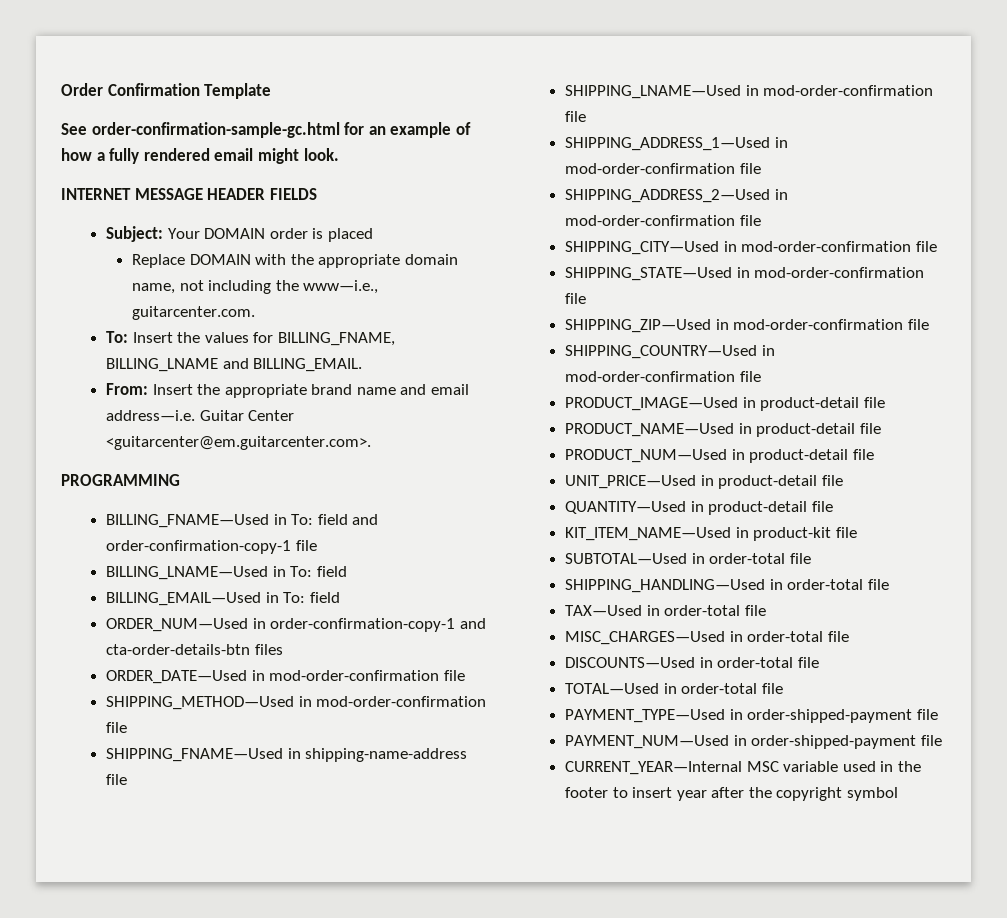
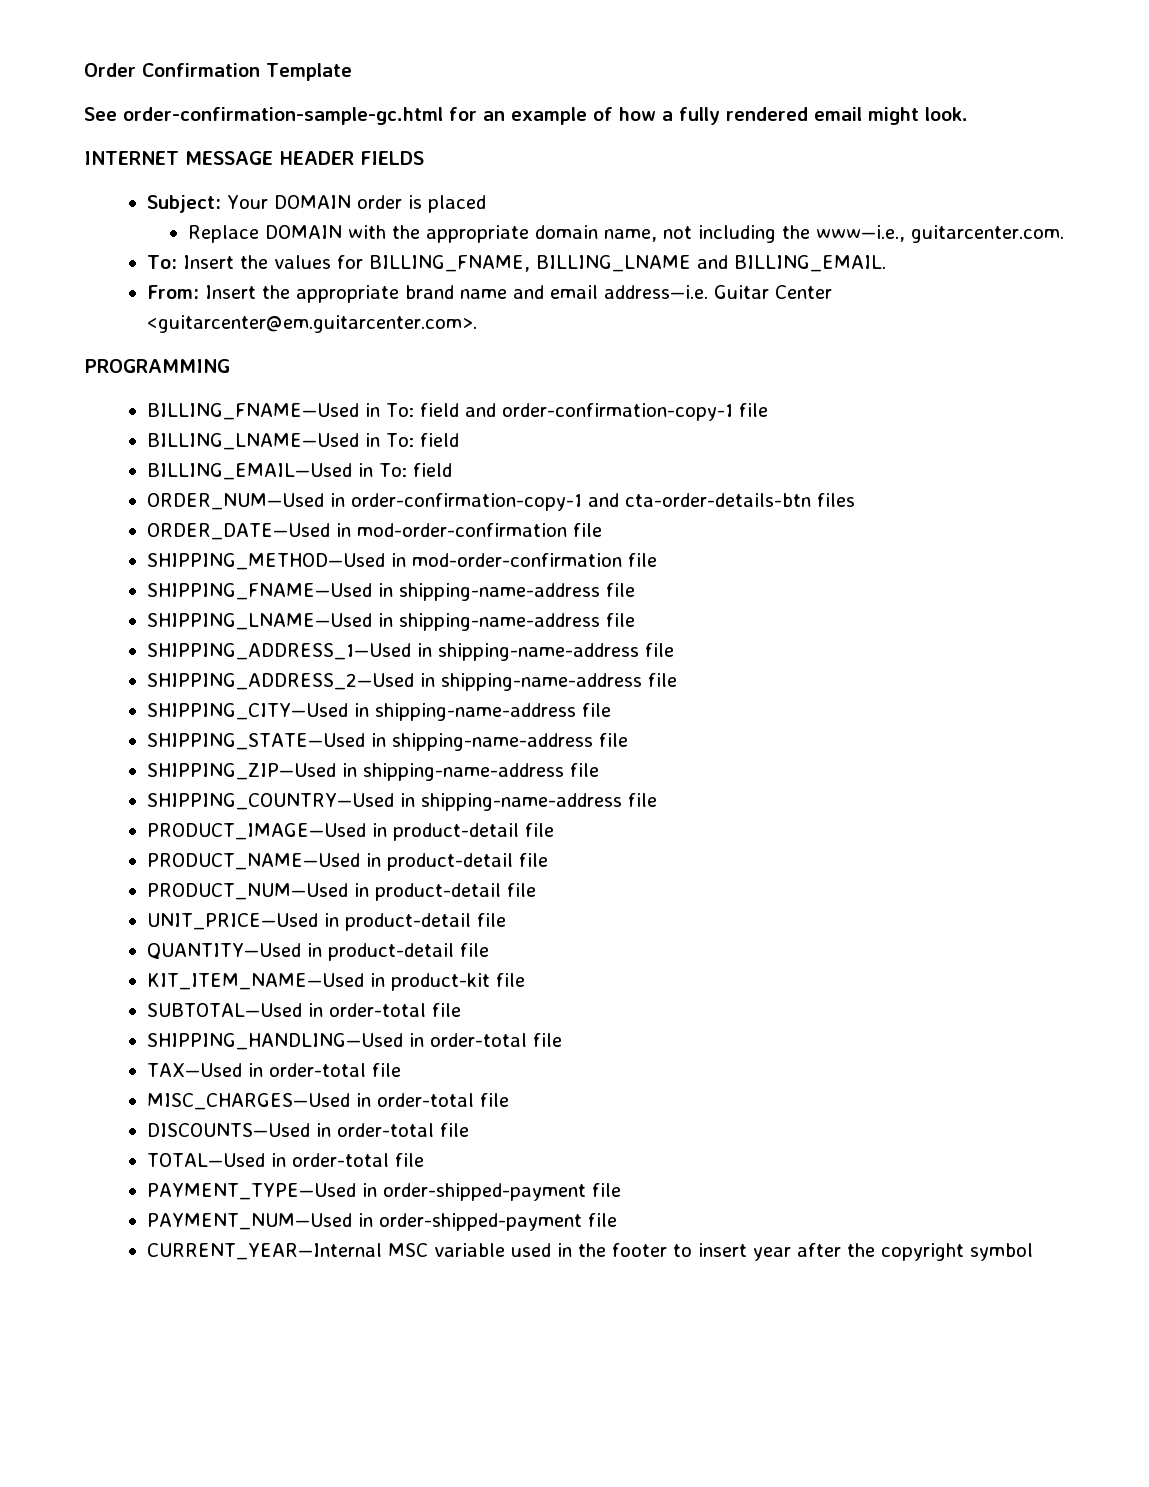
- SHIPPING_LNAME—Used in mod-order-confirmation file
+ SHIPPING_LNAME—Used in shipping-name-address file
- SHIPPING_ADDRESS_1—Used in mod-order-confirmation file
+ SHIPPING_ADDRESS_1—Used in shipping-name-address file
- SHIPPING_ADDRESS_2—Used in mod-order-confirmation file
+ SHIPPING_ADDRESS_2—Used in shipping-name-address file
- SHIPPING_CITY—Used in mod-order-confirmation file
+ SHIPPING_CITY—Used in shipping-name-address file
- SHIPPING_STATE—Used in mod-order-confirmation file
+ SHIPPING_STATE—Used in shipping-name-address file
- SHIPPING_ZIP—Used in mod-order-confirmation file
+ SHIPPING_ZIP—Used in shipping-name-address file
- SHIPPING_COUNTRY—Used in mod-order-confirmation file
+ SHIPPING_COUNTRY—Used in shipping-name-address file

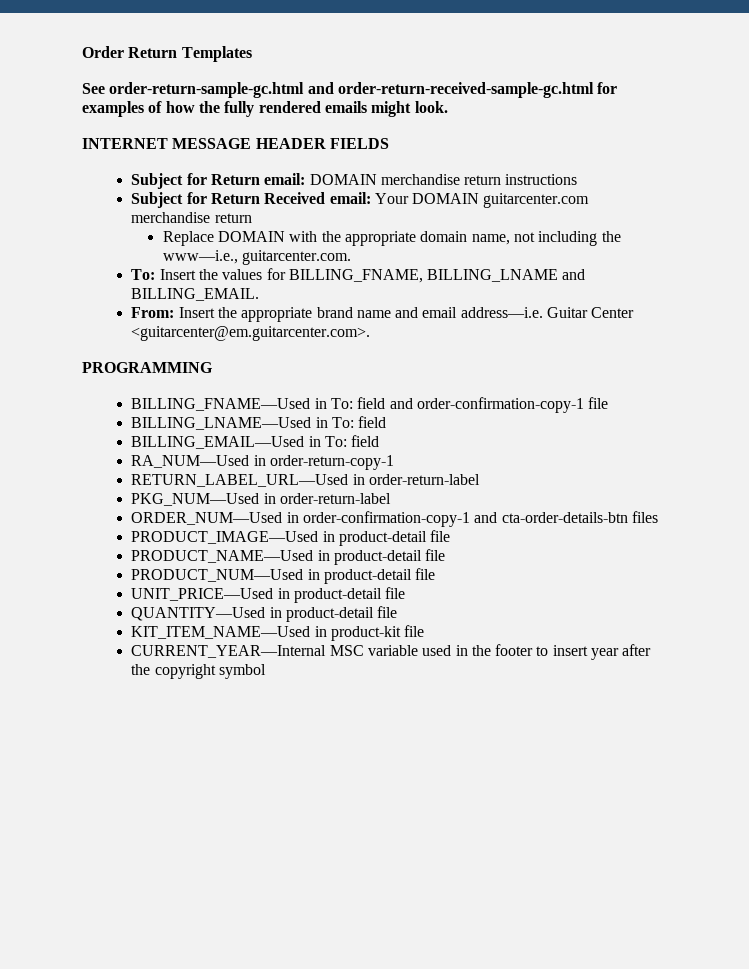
- Order Confirmation Template
+ Order Return Templates
- See order-confirmation-sample-gc.html for an example of how a fully rendered email might look.
+ See order-return-sample-gc.html and order-return-received-sample-gc.html for examples of how the fully rendered emails might look.
- Subject: Your DOMAIN order is placed
+ Subject for Return email: DOMAIN merchandise return instructions
+ Subject for Return Received email: Your DOMAIN guitarcenter.com merchandise return
+ RA_NUM—Used in order-return-copy-1
+ RETURN_LABEL_URL—Used in order-return-label
+ PKG_NUM—Used in order-return-label
- ORDER_DATE—Used in mod-order-confirmation file
- SHIPPING_METHOD—Used in mod-order-confirmation file
- SHIPPING_FNAME—Used in shipping-name-address file
- SHIPPING_LNAME—Used in shipping-name-address file
- SHIPPING_ADDRESS_1—Used in shipping-name-address file
- SHIPPING_ADDRESS_2—Used in shipping-name-address file
- SHIPPING_CITY—Used in shipping-name-address file
- SHIPPING_STATE—Used in shipping-name-address file
- SHIPPING_ZIP—Used in shipping-name-address file
- SHIPPING_COUNTRY—Used in shipping-name-address file
- SUBTOTAL—Used in order-total file
- SHIPPING_HANDLING—Used in order-total file
- TAX—Used in order-total file
- MISC_CHARGES—Used in order-total file
- DISCOUNTS—Used in order-total file
- TOTAL—Used in order-total file
- PAYMENT_TYPE—Used in order-shipped-payment file
- PAYMENT_NUM—Used in order-shipped-payment file

